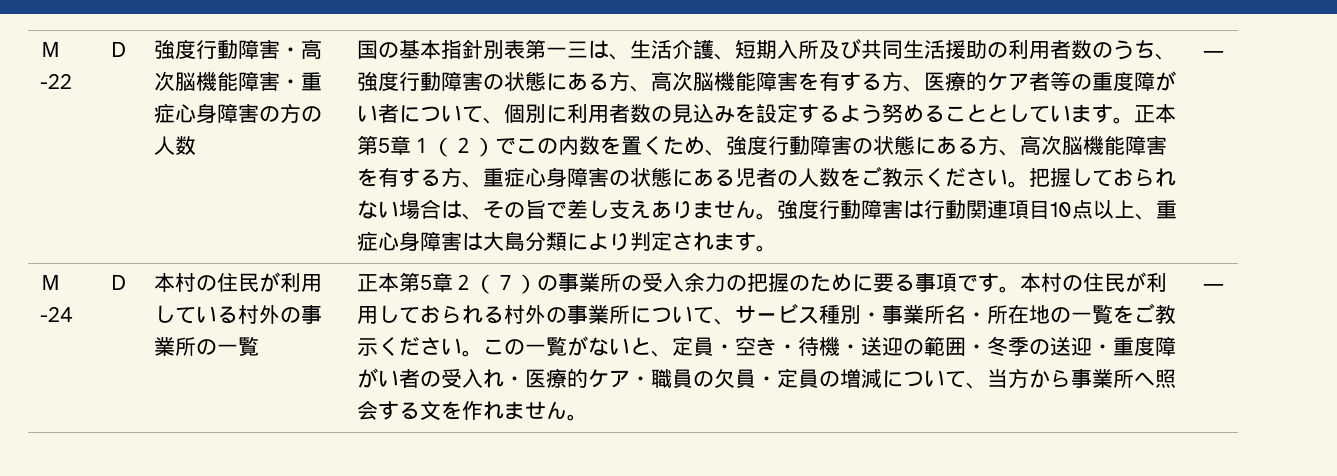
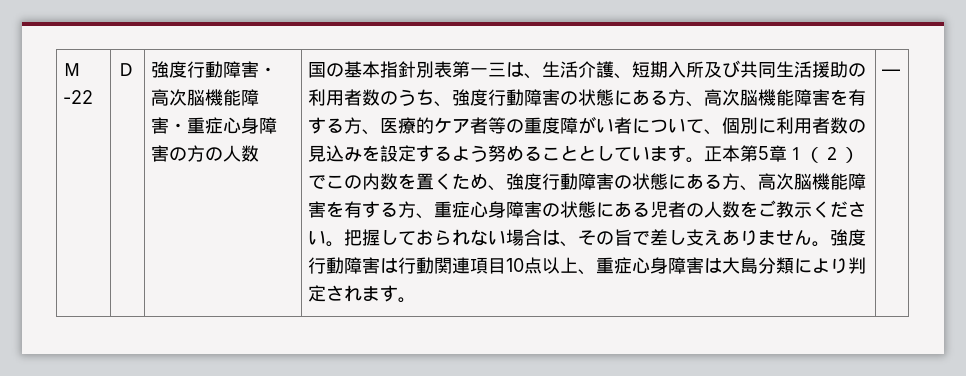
- Ｍ-24 | Ｄ | 本村の住民が利用している村外の事業所の一覧 | 正本第5章２（７）の事業所の受入余力の把握のために要る事項です。本村の住民が利用しておられる村外の事業所について、サービス種別・事業所名・所在地の一覧をご教示ください。この一覧がないと、定員・空き・待機・送迎の範囲・冬季の送迎・重度障がい者の受入れ・医療的ケア・職員の欠員・定員の増減について、当方から事業所へ照会する文を作れません。 | ―

